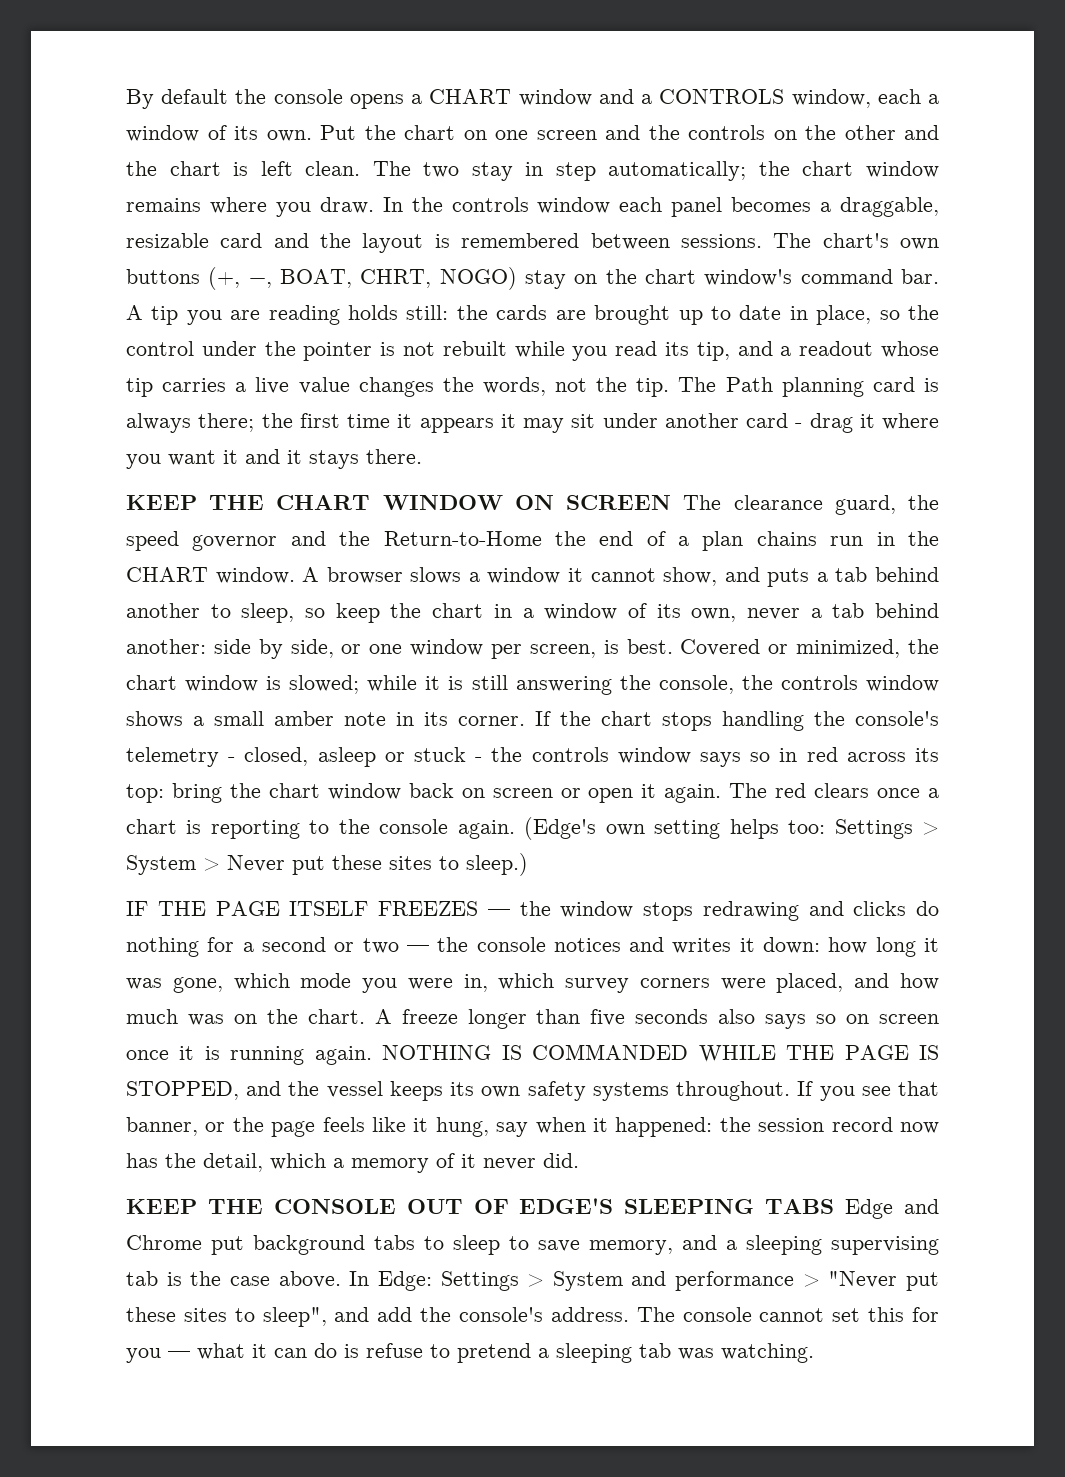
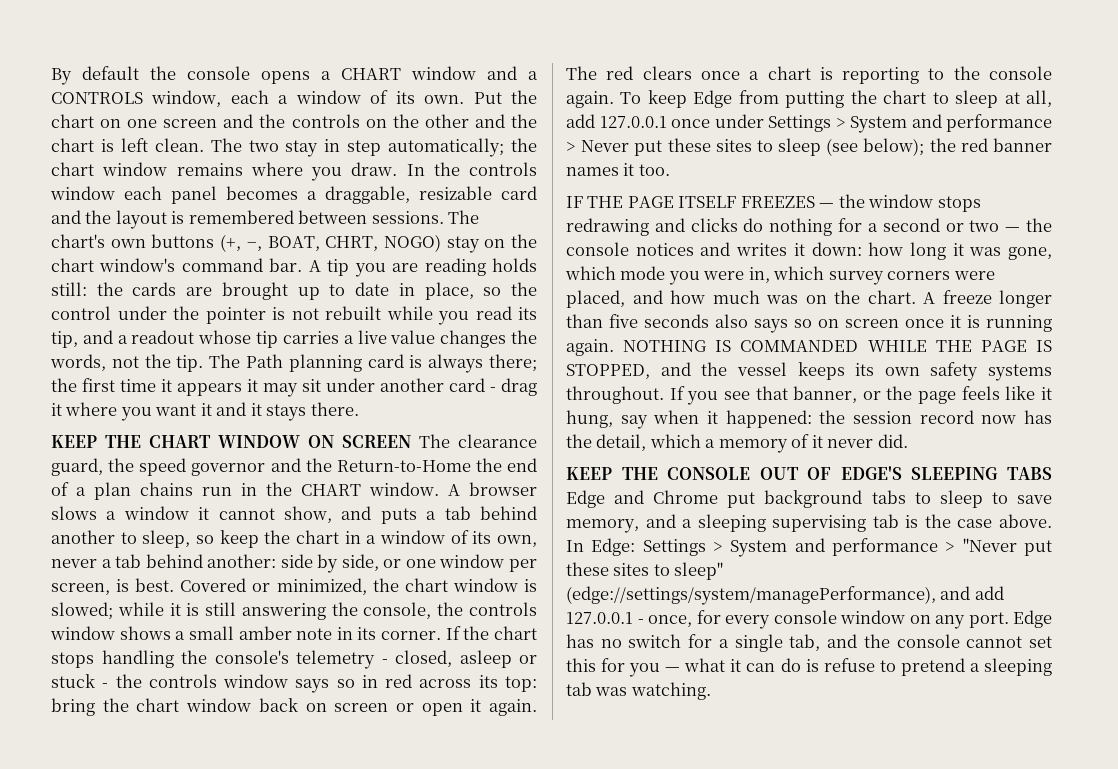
- (Edge's own setting helps too: Settings > System > Never put these sites to sleep.)
+ To keep Edge from putting the chart to sleep at all, add 127.0.0.1 once under Settings > System and performance > Never put these sites to sleep (see below); the red banner names it too.
- In Edge: Settings > System and performance > "Never put these sites to sleep", and add the console's address. The console cannot set this for you — what it can do is refuse to pretend a sleeping tab was watching.
+ In Edge: Settings > System and performance > "Never put these sites to sleep" (edge://settings/system/managePerformance), and add 127.0.0.1 - once, for every console window on any port. Edge has no switch for a single tab, and the console cannot set this for you — what it can do is refuse to pretend a sleeping tab was watching.

